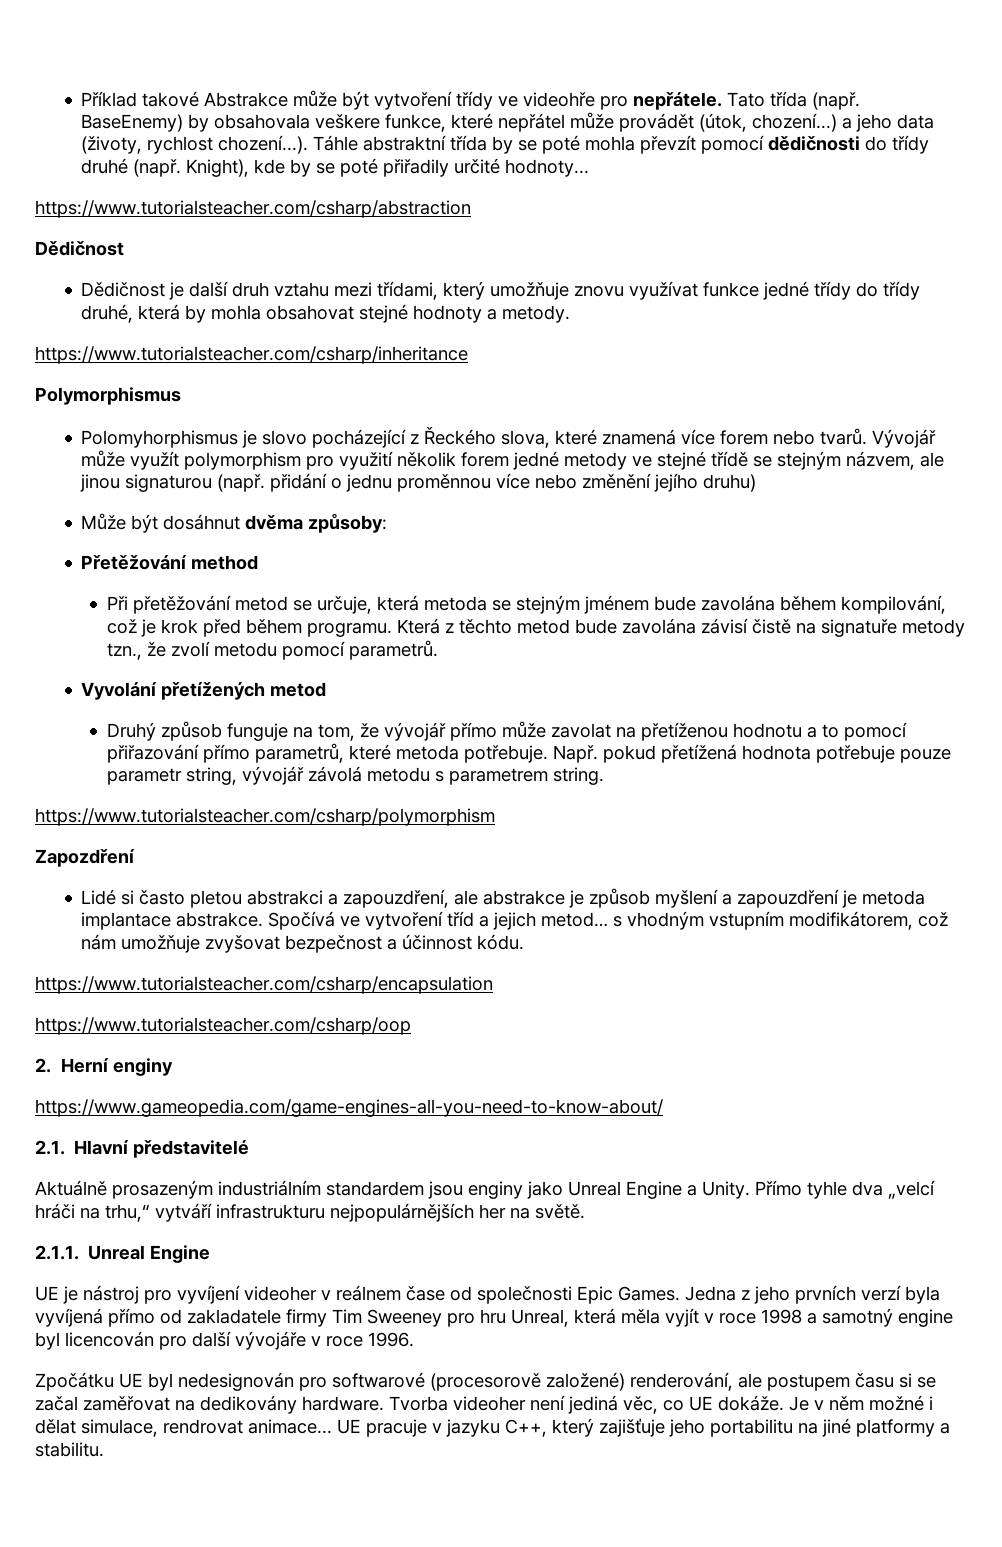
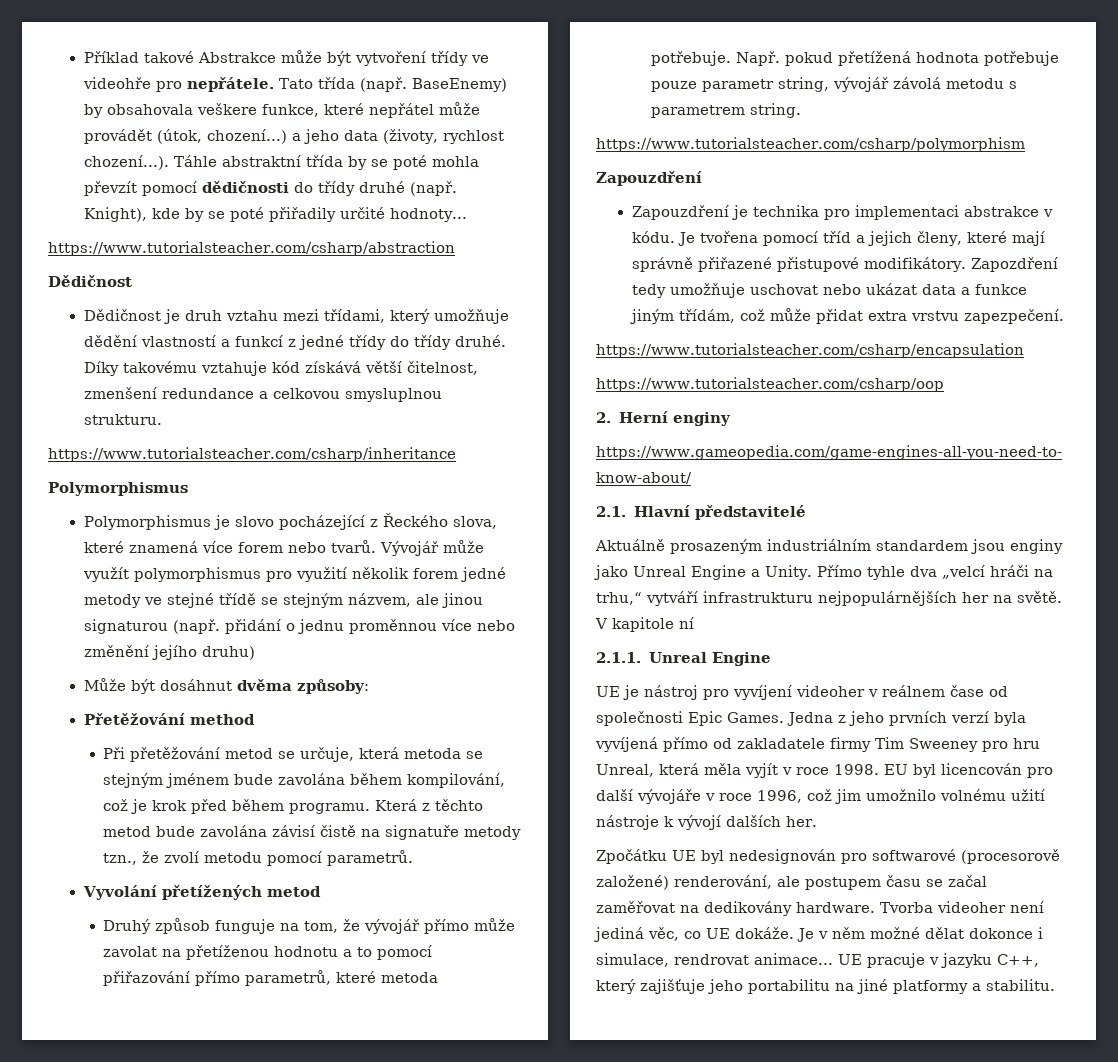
- Dědičnost je další druh vztahu mezi třídami, který umožňuje znovu využívat funkce jedné třídy do třídy druhé, která by mohla obsahovat stejné hodnoty a metody.
+ Dědičnost je druh vztahu mezi třídami, který umožňuje dědění vlastností a funkcí z jedné třídy do třídy druhé. Díky takovému vztahuje kód získává větší čitelnost, zmenšení redundance a celkovou smysluplnou strukturu.
- Polomyhorphismus je slovo pocházející z Řeckého slova, které znamená více forem nebo tvarů.
+ Polymorphismus je slovo pocházející z Řeckého slova, které znamená více forem nebo tvarů.
- Vývojář může využít polymorphism pro využití několik forem jedné metody ve stejné třídě se stejným názvem, ale jinou signaturou (např. přidání o jednu proměnnou více nebo změnění jejího druhu)
+ Vývojář může využít polymorphismus pro využití několik forem jedné metody ve stejné třídě se stejným názvem, ale jinou signaturou (např. přidání o jednu proměnnou více nebo změnění jejího druhu)
  https://www.tutorialsteacher.com/csharp/polymorphism
- Zapozdření
- Lidé si často pletou abstrakci a zapouzdření, ale abstrakce je způsob myšlení a zapouzdření je metoda implantace abstrakce. Spočívá ve vytvoření tříd a jejich metod… s vhodným vstupním modifikátorem, což nám umožňuje zvyšovat bezpečnost a účinnost kódu.
+ Zapouzdření
+ Zapouzdření je technika pro implementaci abstrakce v kódu. Je tvořena pomocí tříd a jejich členy, které mají správně přiřazené přistupové modifikátory. Zapozdření tedy umožňuje uschovat nebo ukázat data a funkce jiným třídám, což může přidat extra vrstvu zapezpečení.
+ V kapitole ní
- Jedna z jeho prvních verzí byla vyvíjená přímo od zakladatele firmy Tim Sweeney pro hru Unreal, která měla vyjít v roce 1998 a samotný engine byl licencován pro další vývojáře v roce 1996.
+ Jedna z jeho prvních verzí byla vyvíjená přímo od zakladatele firmy Tim Sweeney pro hru Unreal, která měla vyjít v roce 1998. EU byl licencován pro další vývojáře v roce 1996, což jim umožnilo volnému užití nástroje k vývojí dalších her.
- Zpočátku UE byl nedesignován pro softwarové (procesorově založené) renderování, ale postupem času si se začal zaměřovat na dedikovány hardware.
+ Zpočátku UE byl nedesignován pro softwarové (procesorově založené) renderování, ale postupem času se začal zaměřovat na dedikovány hardware.
- Je v něm možné i dělat simulace, rendrovat animace...
+ Je v něm možné dělat dokonce i simulace, rendrovat animace...

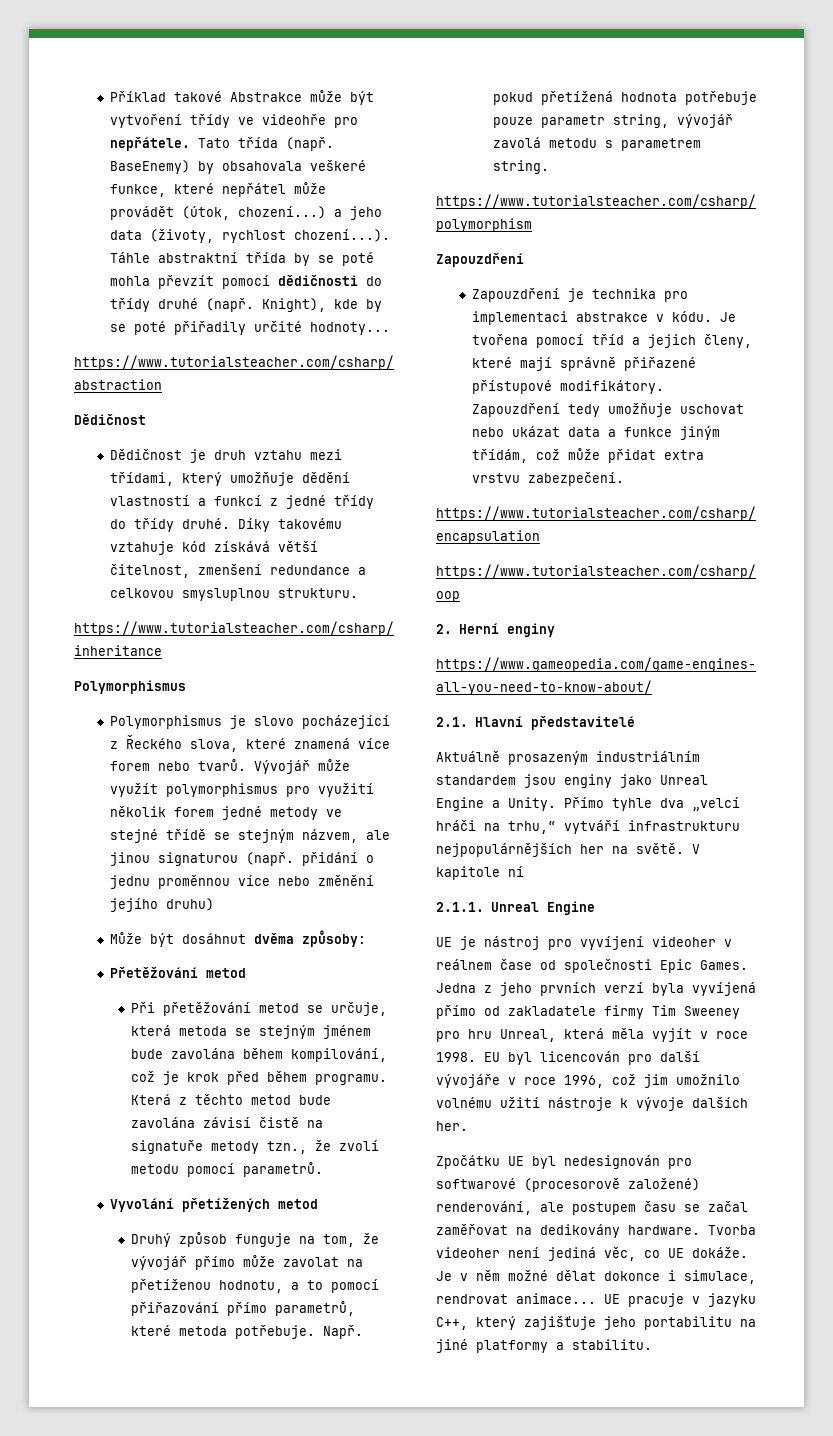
- BaseEnemy) by obsahovala veškere funkce, které nepřátel může provádět (útok, chození...) a jeho data (životy, rychlost chození...). Táhle abstraktní třída by se poté mohla převzít pomocí dědičnosti do třídy druhé (např.
+ BaseEnemy) by obsahovala veškeré funkce, které nepřátel může provádět (útok, chození...) a jeho data (životy, rychlost chození...). Táhle abstraktní třída by se poté mohla převzít pomocí dědičnosti do třídy druhé (např.
- Přetěžování method
+ Přetěžování metod
- Druhý způsob funguje na tom, že vývojář přímo může zavolat na přetíženou hodnotu a to pomocí přiřazování přímo parametrů, které metoda potřebuje.
+ Druhý způsob funguje na tom, že vývojář přímo může zavolat na přetíženou hodnotu, a to pomocí přiřazování přímo parametrů, které metoda potřebuje.
- Např. pokud přetížená hodnota potřebuje pouze parametr string, vývojář závolá metodu s parametrem string.
+ Např. pokud přetížená hodnota potřebuje pouze parametr string, vývojář zavolá metodu s parametrem string.
- Je tvořena pomocí tříd a jejich členy, které mají správně přiřazené přistupové modifikátory. Zapozdření tedy umožňuje uschovat nebo ukázat data a funkce jiným třídám, což může přidat extra vrstvu zapezpečení.
+ Je tvořena pomocí tříd a jejich členy, které mají správně přiřazené přístupové modifikátory. Zapouzdření tedy umožňuje uschovat nebo ukázat data a funkce jiným třídám, což může přidat extra vrstvu zabezpečení.
- EU byl licencován pro další vývojáře v roce 1996, což jim umožnilo volnému užití nástroje k vývojí dalších her.
+ EU byl licencován pro další vývojáře v roce 1996, což jim umožnilo volnému užití nástroje k vývoje dalších her.

